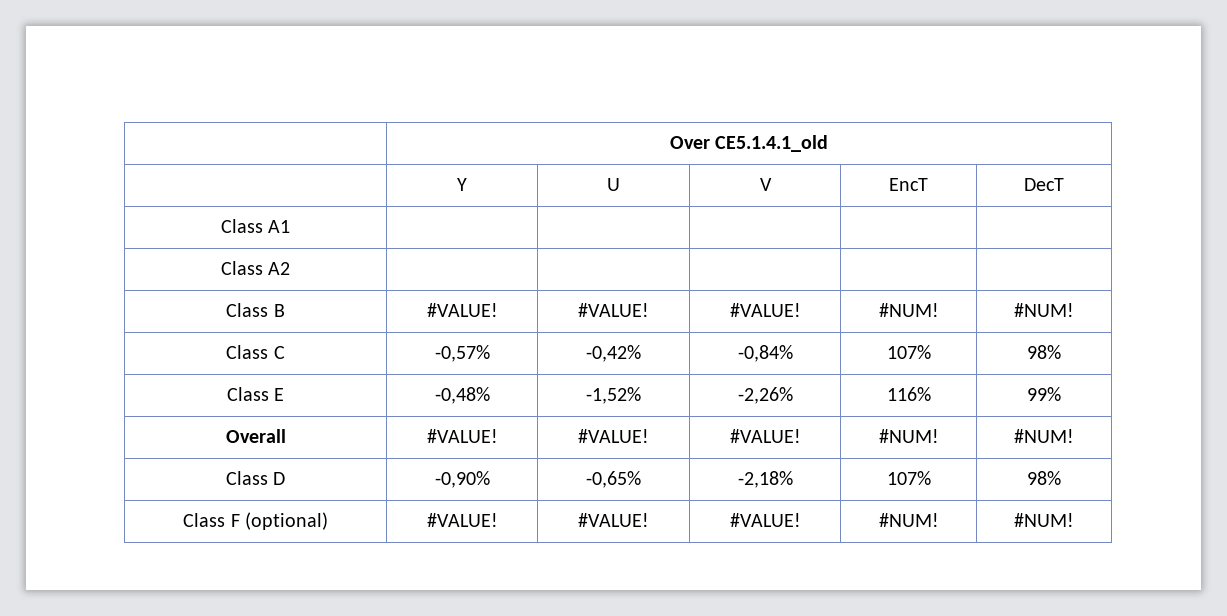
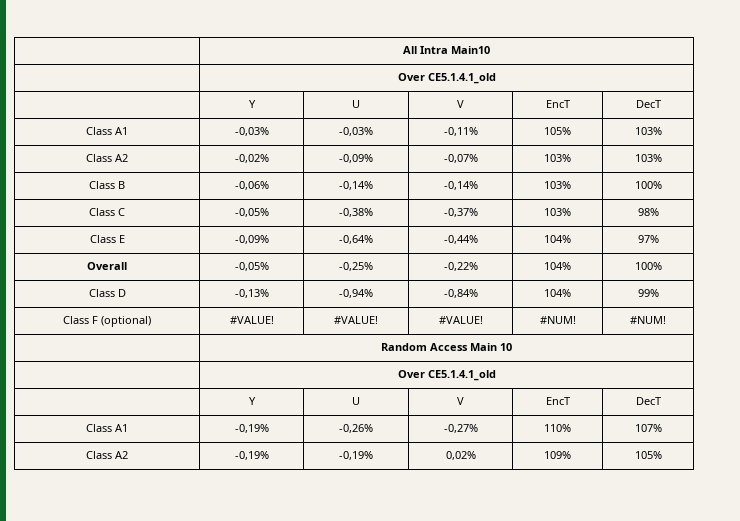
+ | All Intra Main10
  | Over CE5.1.4.1_old
  | Y | U | V | EncT | DecT
- Class A1 | | | | |
- Class A2 | | | | |
- Class B | #VALUE! | #VALUE! | #VALUE! | #NUM! | #NUM!
- Class C | -0,57% | -0,42% | -0,84% | 107% | 98%
- Class E | -0,48% | -1,52% | -2,26% | 116% | 99%
- Overall | #VALUE! | #VALUE! | #VALUE! | #NUM! | #NUM!
- Class D | -0,90% | -0,65% | -2,18% | 107% | 98%
+ Class A1 | -0,03% | -0,03% | -0,11% | 105% | 103%
+ Class A2 | -0,02% | -0,09% | -0,07% | 103% | 103%
+ Class B | -0,06% | -0,14% | -0,14% | 103% | 100%
+ Class C | -0,05% | -0,38% | -0,37% | 103% | 98%
+ Class E | -0,09% | -0,64% | -0,44% | 104% | 97%
+ Overall | -0,05% | -0,25% | -0,22% | 104% | 100%
+ Class D | -0,13% | -0,94% | -0,84% | 104% | 99%
+ | Random Access Main 10
+ | Over CE5.1.4.1_old
+ | Y | U | V | EncT | DecT
+ Class A1 | -0,19% | -0,26% | -0,27% | 110% | 107%
+ Class A2 | -0,19% | -0,19% | 0,02% | 109% | 105%

